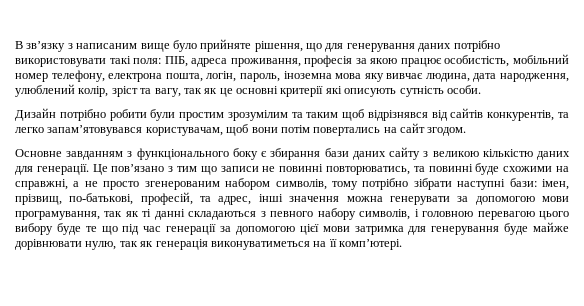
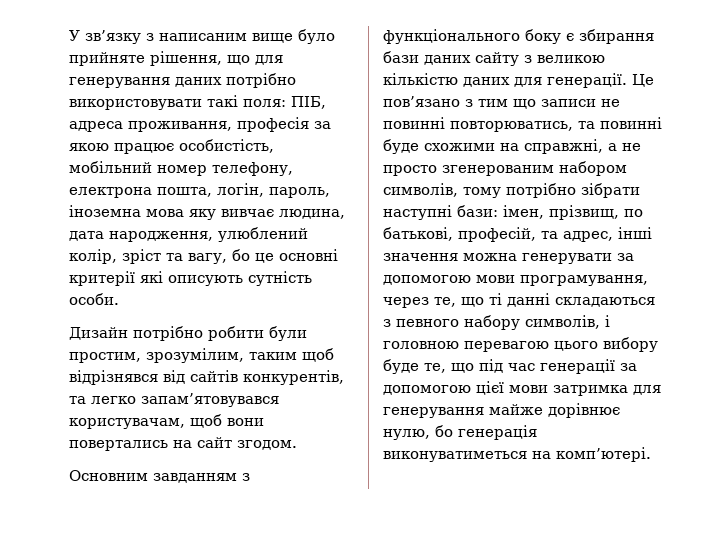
- В зв’язку з написаним вище було прийняте рішення, що для генерування даних потрібно використовувати такі поля: ПІБ, адреса проживання, професія за якою працює особистість, мобільний номер телефону, електрона пошта, логін, пароль, іноземна мова яку вивчає людина, дата народження, улюблений колір, зріст та вагу, так як це основні критерії які описують сутність особи.
+ У зв’язку з написаним вище було прийняте рішення, що для генерування даних потрібно використовувати такі поля: ПІБ, адреса проживання, професія за якою працює особистість, мобільний номер телефону, електрона пошта, логін, пароль, іноземна мова яку вивчає людина, дата народження, улюблений колір, зріст та вагу, бо це основні критерії які описують сутність особи.
- Дизайн потрібно робити були простим зрозумілим та таким щоб відрізнявся від сайтів конкурентів, та легко запам’ятовувався користувачам, щоб вони потім повертались на сайт згодом.
+ Дизайн потрібно робити були простим, зрозумілим, таким щоб відрізнявся від сайтів конкурентів, та легко запам’ятовувався користувачам, щоб вони повертались на сайт згодом.
- Основне завданням з функціонального боку є збирання бази даних сайту з великою кількістю даних для генерації.
+ Основним завданням з функціонального боку є збирання бази даних сайту з великою кількістю даних для генерації.
- імен, прізвищ, по-батькові, професій, та адрес, інші значення можна генерувати за допомогою мови програмування, так як ті данні складаються з певного набору символів, і головною перевагою цього вибору буде те що під час генерації за допомогою цієї мови затримка для генерування буде майже дорівнювати нулю, так як генерація виконуватиметься на її комп’ютері.
+ імен, прізвищ, по батькові, професій, та адрес, інші значення можна генерувати за допомогою мови програмування, через те, що ті данні складаються з певного набору символів, і головною перевагою цього вибору буде те, що під час генерації за допомогою цієї мови затримка для генерування майже дорівнює нулю, бо генерація виконуватиметься на комп’ютері.

